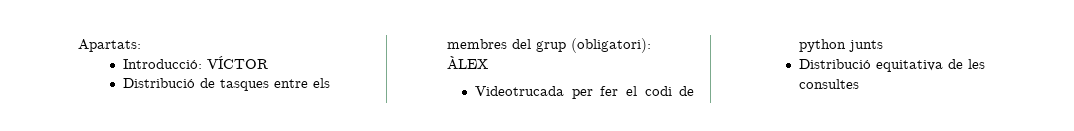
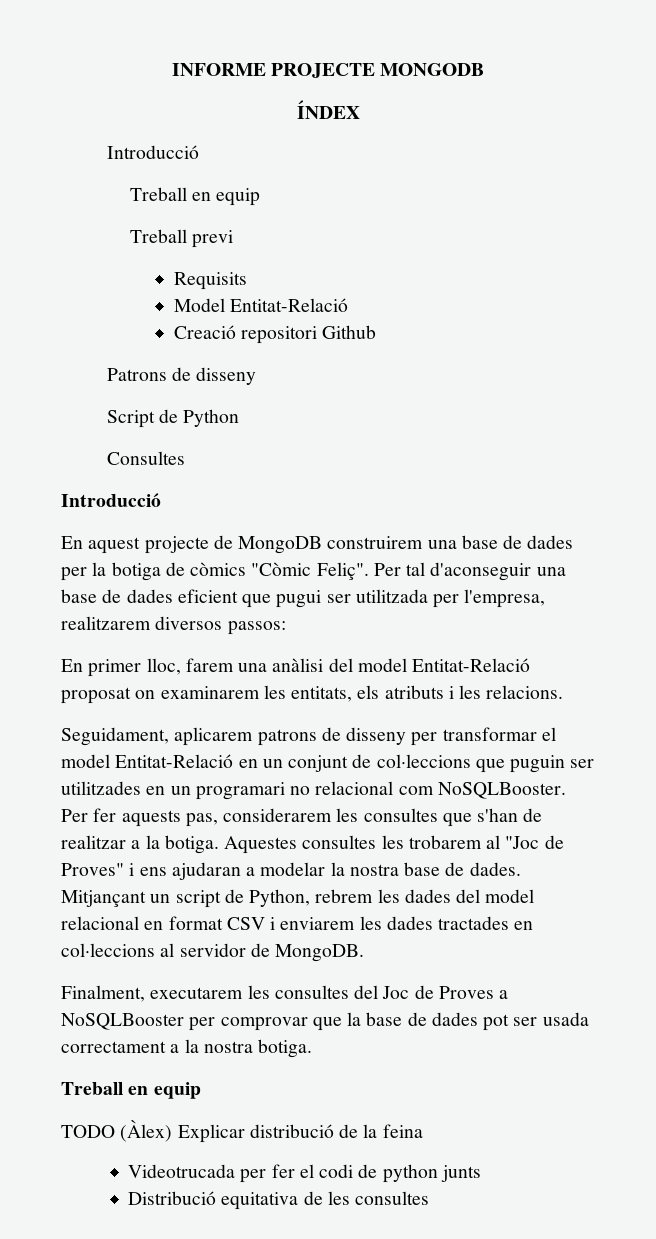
- Apartats:
- Introducció: VÍCTOR
- Distribució de tasques entre els membres del grup (obligatori): ÀLEX
+ INFORME PROJECTE MONGODB
+ ÍNDEX
+ Introducció
+ Treball en equip
+ Treball previ
+ Requisits
+ Model Entitat-Relació
+ Creació repositori Github
+ Patrons de disseny
+ Script de Python
+ Consultes
+ Introducció
+ En aquest projecte de MongoDB construirem una base de dades per la botiga de còmics "Còmic Feliç". Per tal d'aconseguir una base de dades eficient que pugui ser utilitzada per l'empresa, realitzarem diversos passos:
+ En primer lloc, farem una anàlisi del model Entitat-Relació proposat on examinarem les entitats, els atributs i les relacions.
+ Seguidament, aplicarem patrons de disseny per transformar el model Entitat-Relació en un conjunt de col·leccions que puguin ser utilitzades en un programari no relacional com NoSQLBooster. Per fer aquests pas, considerarem les consultes que s'han de realitzar a la botiga. Aquestes consultes les trobarem al "Joc de Proves" i ens ajudaran a modelar la nostra base de dades. Mitjançant un script de Python, rebrem les dades del model relacional en format CSV i enviarem les dades tractades en col·leccions al servidor de MongoDB.
+ Finalment, executarem les consultes del Joc de Proves a NoSQLBooster per comprovar que la base de dades pot ser usada correctament a la nostra botiga.
+ Treball en equip
+ TODO (Àlex) Explicar distribució de la feina

